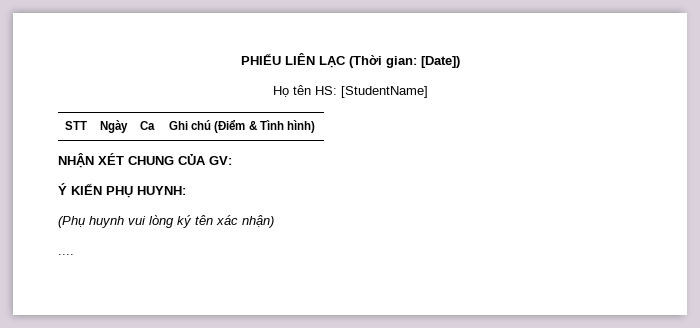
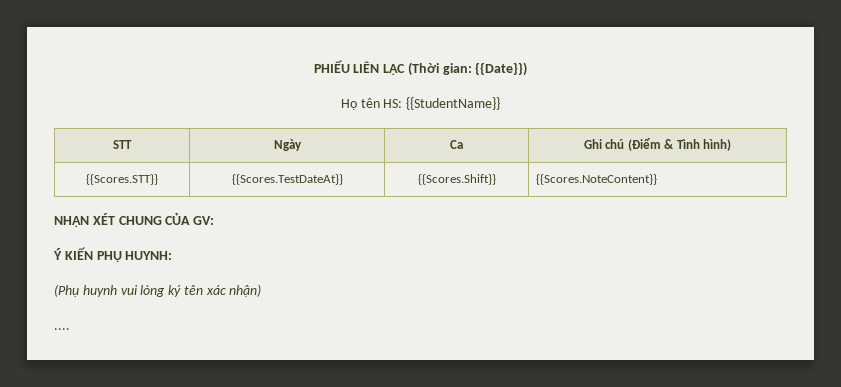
- PHIẾU LIÊN LẠC (Thời gian: [Date])
+ PHIẾU LIÊN LẠC (Thời gian: {{Date}})
- Họ tên HS: [StudentName]
+ Họ tên HS: {{StudentName}}
+ {{Scores.STT}} | {{Scores.TestDateAt}} | {{Scores.Shift}} | {{Scores.NoteContent}}

